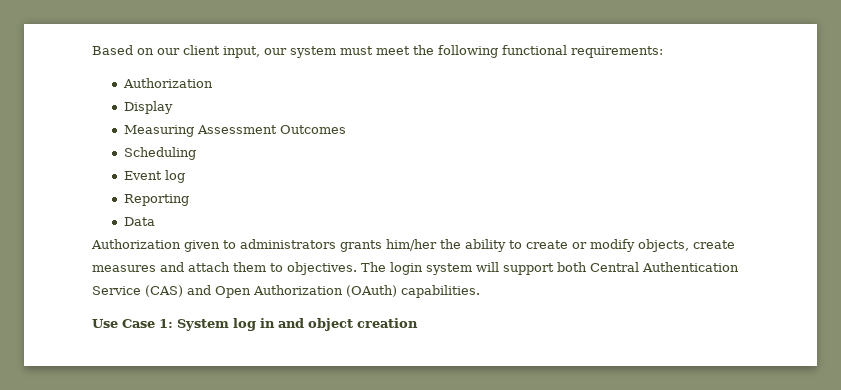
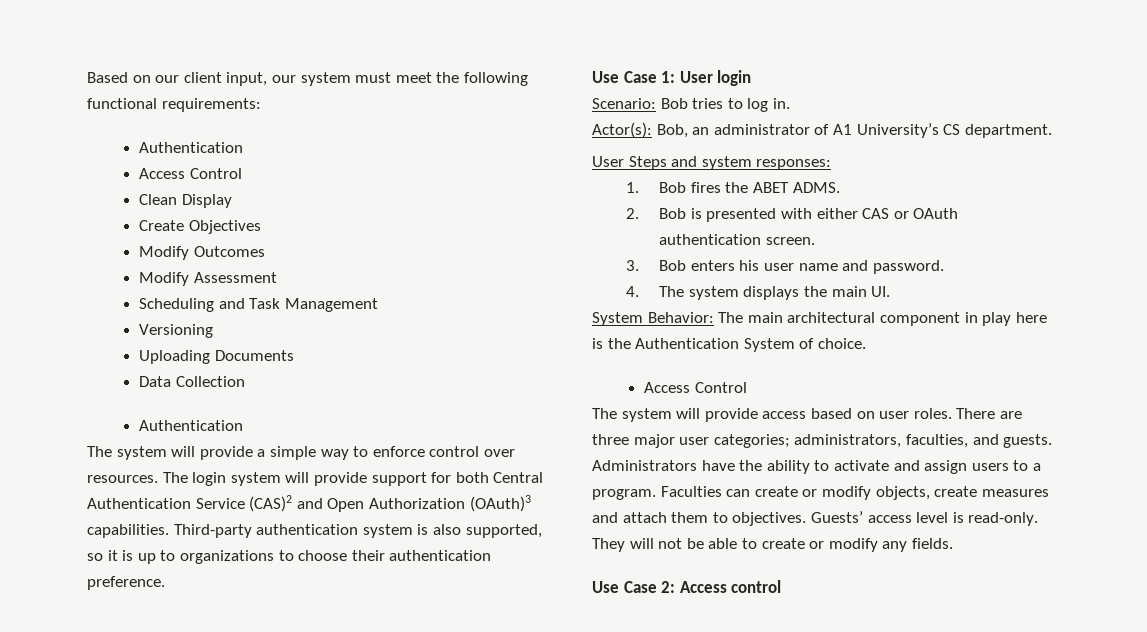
  Based on our client input, our system must meet the following functional requirements:
- Authorization
- Display
- Measuring Assessment Outcomes
+ Authentication
+ Access Control
+ Clean Display
+ Create Objectives
+ Modify Outcomes
+ Modify Assessment
- Scheduling
- Event log
- Reporting
- Data
- Authorization given to administrators grants him/her the ability to create or modify objects, create measures and attach them to objectives.
+ Scheduling and Task Management
+ Versioning
+ Uploading Documents
+ Data Collection
+ Authentication
+ The system will provide a simple way to enforce control over resources. The login system will provide support for both Central Authentication Service (CAS)2 and Open Authorization (OAuth)3 capabilities. Third-party authentication system is also supported, so it is up to organizations to choose their authentication preference.
+ Use Case 1: User login
+ Scenario: Bob tries to log in.
+ Actor(s): Bob, an administrator of A1 University’s CS department.
+ User Steps and system responses:
+ 1. Bob fires the ABET ADMS.
+ 2. Bob is presented with either CAS or OAuth authentication screen.
+ 3. Bob enters his user name and password.
+ 4. The system displays the main UI.
+ System Behavior: The main architectural component in play here is the Authentication System of choice.
+ Access Control
+ The system will provide access based on user roles. There are three major user categories; administrators, faculties, and guests. Administrators have the ability to activate and assign users to a program. Faculties can create or modify objects, create measures and attach them to objectives.
- The login system will support both Central Authentication Service (CAS) and Open Authorization (OAuth) capabilities.
- Use Case 1: System log in and object creation
+ Guests’ access level is read-only. They will not be able to create or modify any fields.
+ Use Case 2: Access control

